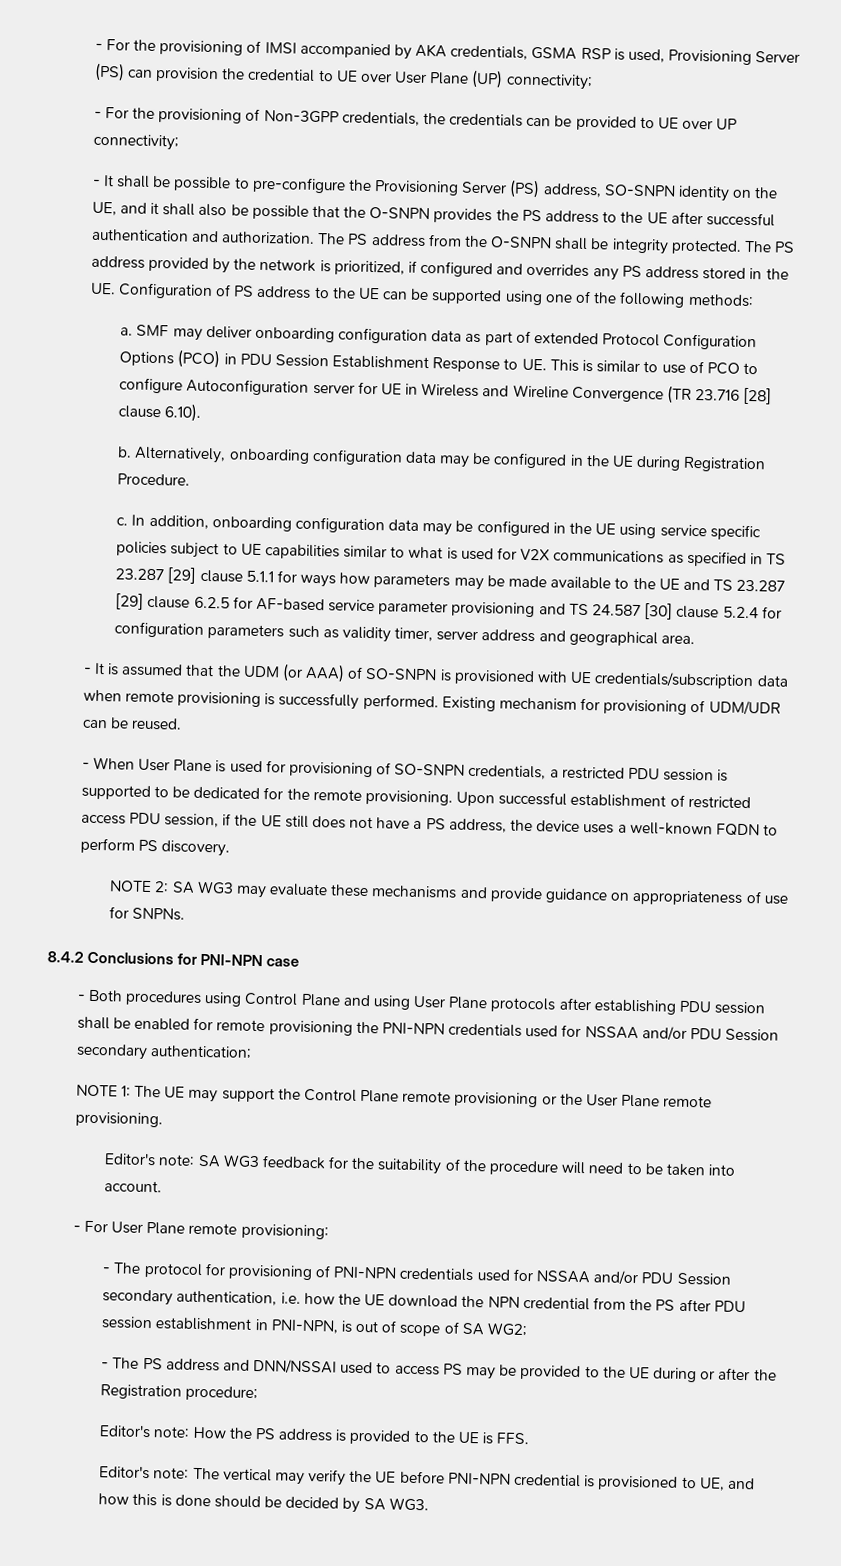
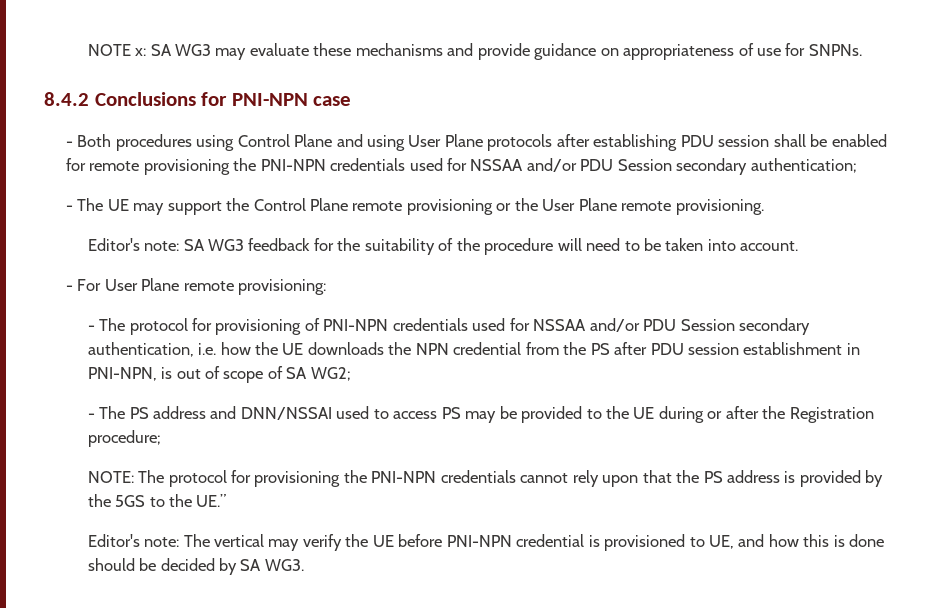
- - For the provisioning of IMSI accompanied by AKA credentials, GSMA RSP is used, Provisioning Server (PS) can provision the credential to UE over User Plane (UP) connectivity;
- - For the provisioning of Non-3GPP credentials, the credentials can be provided to UE over UP connectivity;
- - It shall be possible to pre-configure the Provisioning Server (PS) address, SO-SNPN identity on the UE, and it shall also be possible that the O-SNPN provides the PS address to the UE after successful authentication and authorization. The PS address from the O-SNPN shall be integrity protected. The PS address provided by the network is prioritized, if configured and overrides any PS address stored in the UE. Configuration of PS address to the UE can be supported using one of the following methods:
- a. SMF may deliver onboarding configuration data as part of extended Protocol Configuration Options (PCO) in PDU Session Establishment Response to UE. This is similar to use of PCO to configure Autoconfiguration server for UE in Wireless and Wireline Convergence (TR 23.716 [28] clause 6.10).
- b. Alternatively, onboarding configuration data may be configured in the UE during Registration Procedure.
- c. In addition, onboarding configuration data may be configured in the UE using service specific policies subject to UE capabilities similar to what is used for V2X communications as specified in TS 23.287 [29] clause 5.1.1 for ways how parameters may be made available to the UE and TS 23.287 [29] clause 6.2.5 for AF-based service parameter provisioning and TS 24.587 [30] clause 5.2.4 for configuration parameters such as validity timer, server address and geographical area.
- - It is assumed that the UDM (or AAA) of SO-SNPN is provisioned with UE credentials/subscription data when remote provisioning is successfully performed. Existing mechanism for provisioning of UDM/UDR can be reused.
- - When User Plane is used for provisioning of SO-SNPN credentials, a restricted PDU session is supported to be dedicated for the remote provisioning. Upon successful establishment of restricted access PDU session, if the UE still does not have a PS address, the device uses a well-known FQDN to perform PS discovery.
- NOTE 2: SA WG3 may evaluate these mechanisms and provide guidance on appropriateness of use for SNPNs.
+ NOTE x: SA WG3 may evaluate these mechanisms and provide guidance on appropriateness of use for SNPNs.
- NOTE 1: The UE may support the Control Plane remote provisioning or the User Plane remote provisioning.
+ - The UE may support the Control Plane remote provisioning or the User Plane remote provisioning.
- - The protocol for provisioning of PNI-NPN credentials used for NSSAA and/or PDU Session secondary authentication, i.e. how the UE download the NPN credential from the PS after PDU session establishment in PNI-NPN, is out of scope of SA WG2;
+ - The protocol for provisioning of PNI-NPN credentials used for NSSAA and/or PDU Session secondary authentication, i.e. how the UE downloads the NPN credential from the PS after PDU session establishment in PNI-NPN, is out of scope of SA WG2;
- Editor's note: How the PS address is provided to the UE is FFS.
+ NOTE: The protocol for provisioning the PNI-NPN credentials cannot rely upon that the PS address is provided by the 5GS to the UE.”

